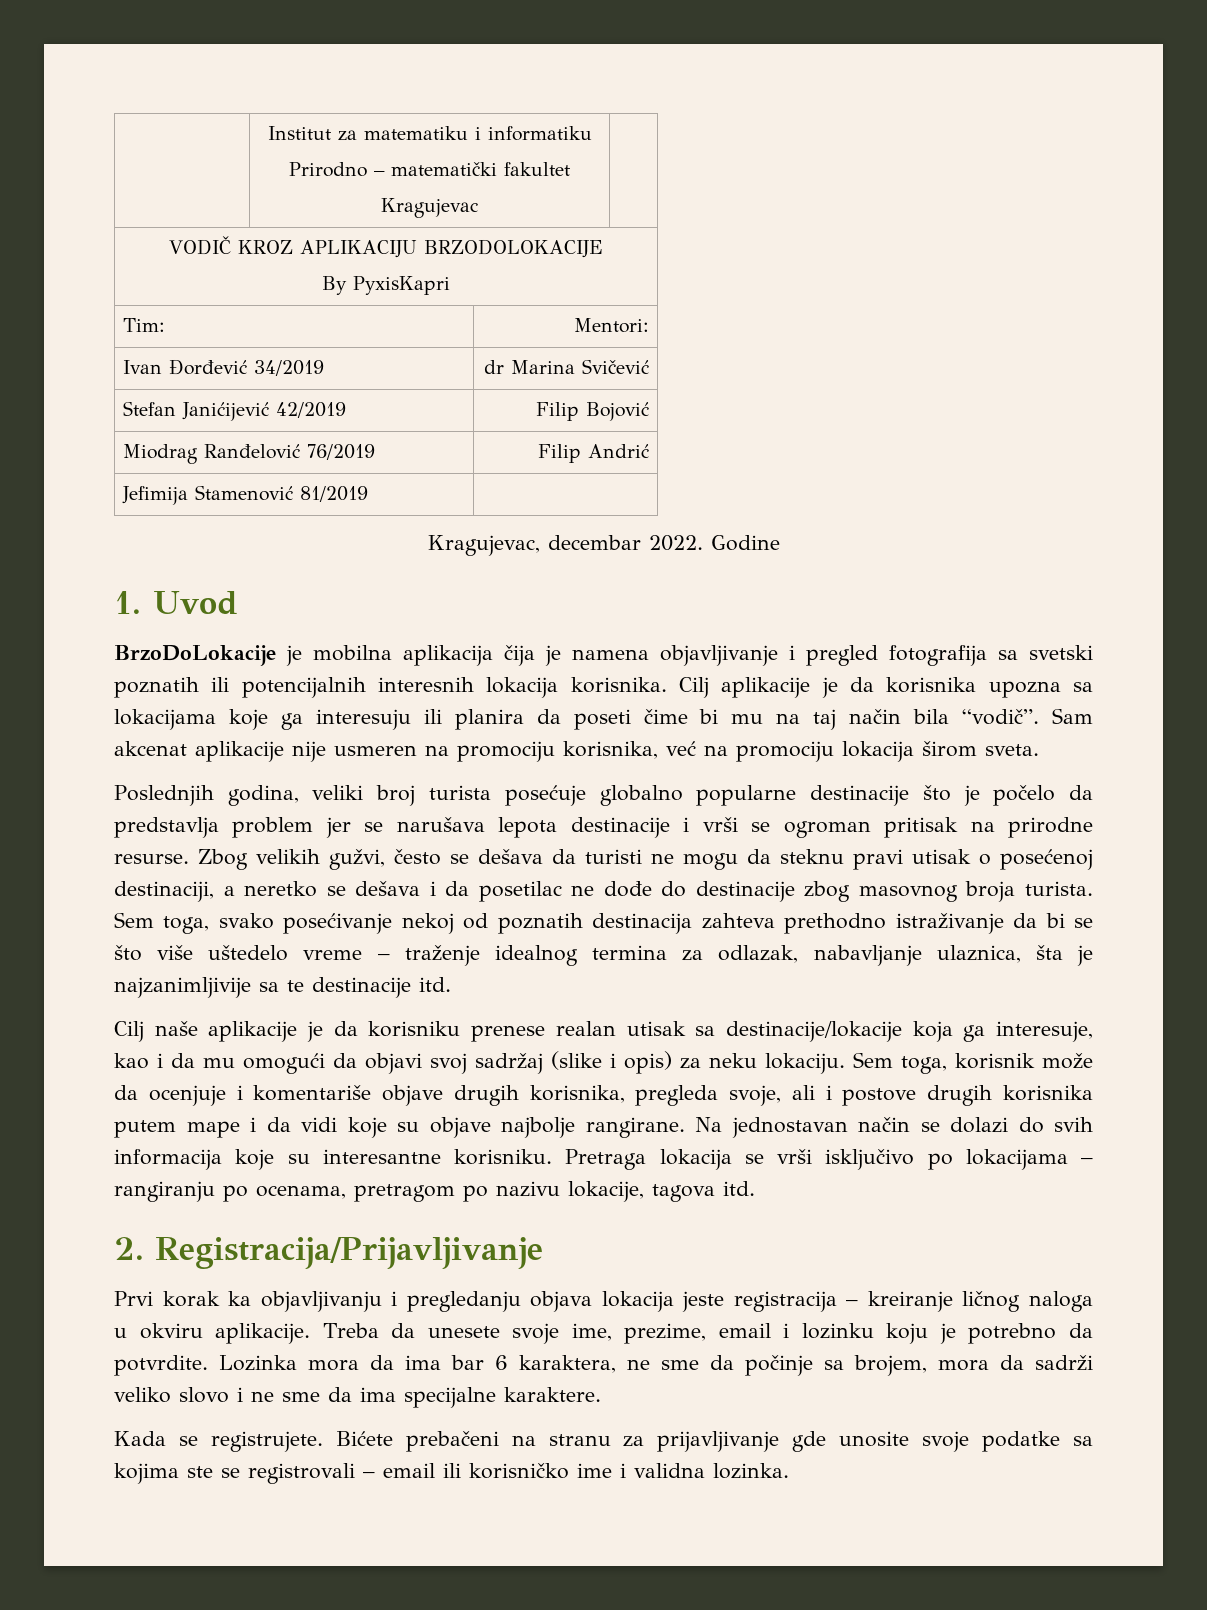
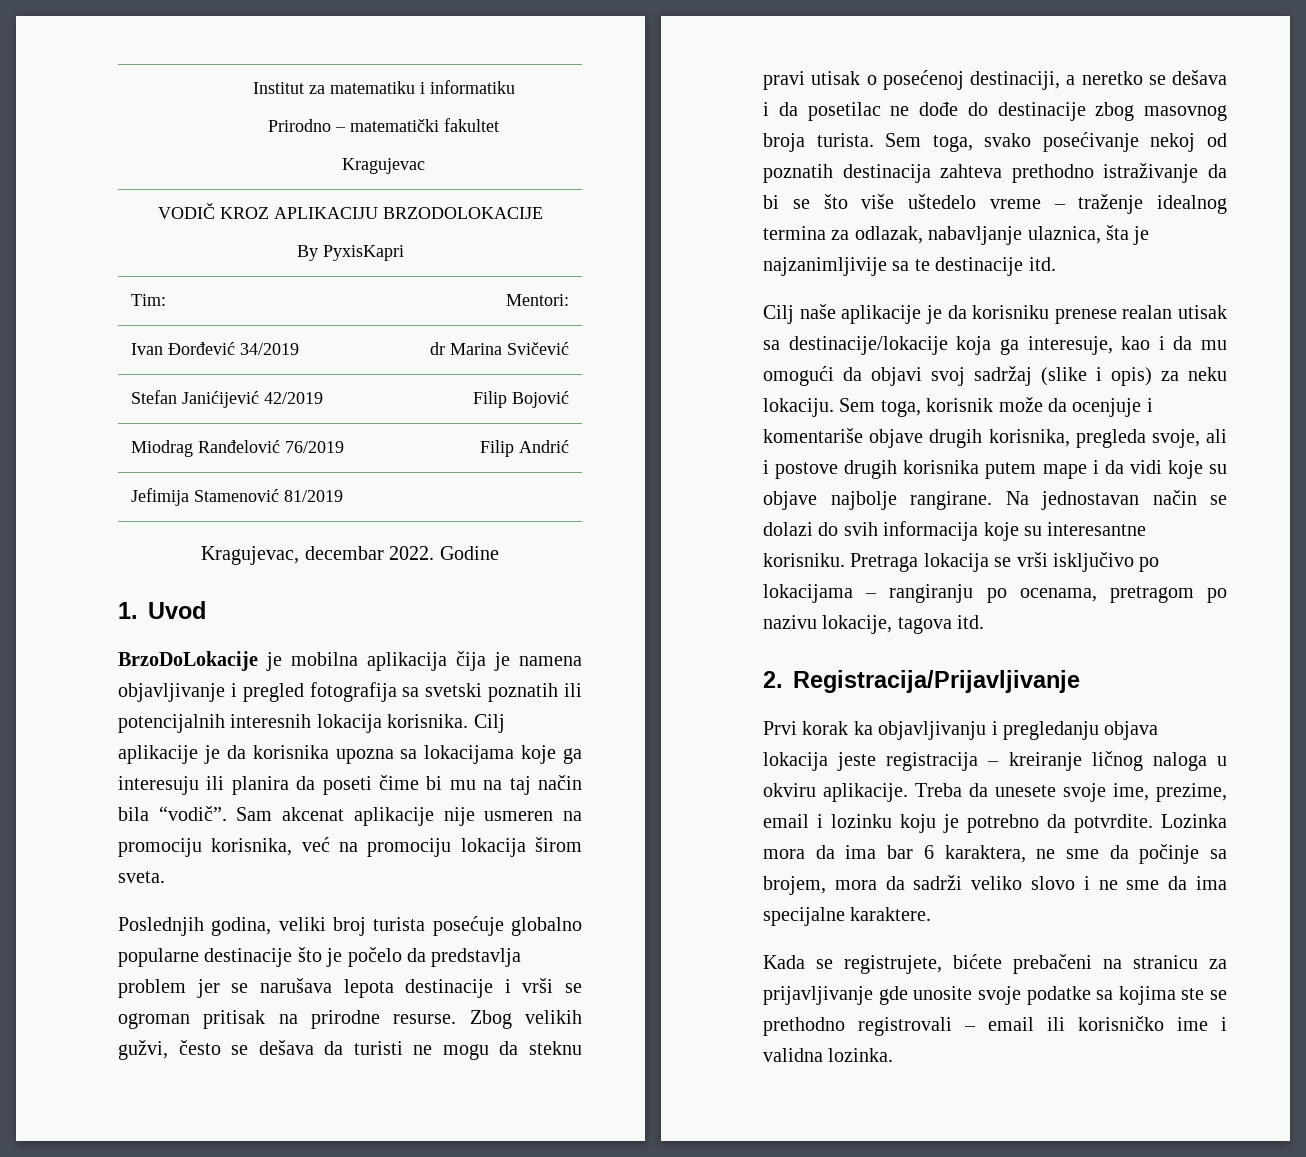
- Kada se registrujete. Bićete prebačeni na stranu za prijavljivanje gde unosite svoje podatke sa kojima ste se registrovali – email ili korisničko ime i validna lozinka.
+ Kada se registrujete, bićete prebačeni na stranicu za prijavljivanje gde unosite svoje podatke sa kojima ste se prethodno registrovali – email ili korisničko ime i validna lozinka.

